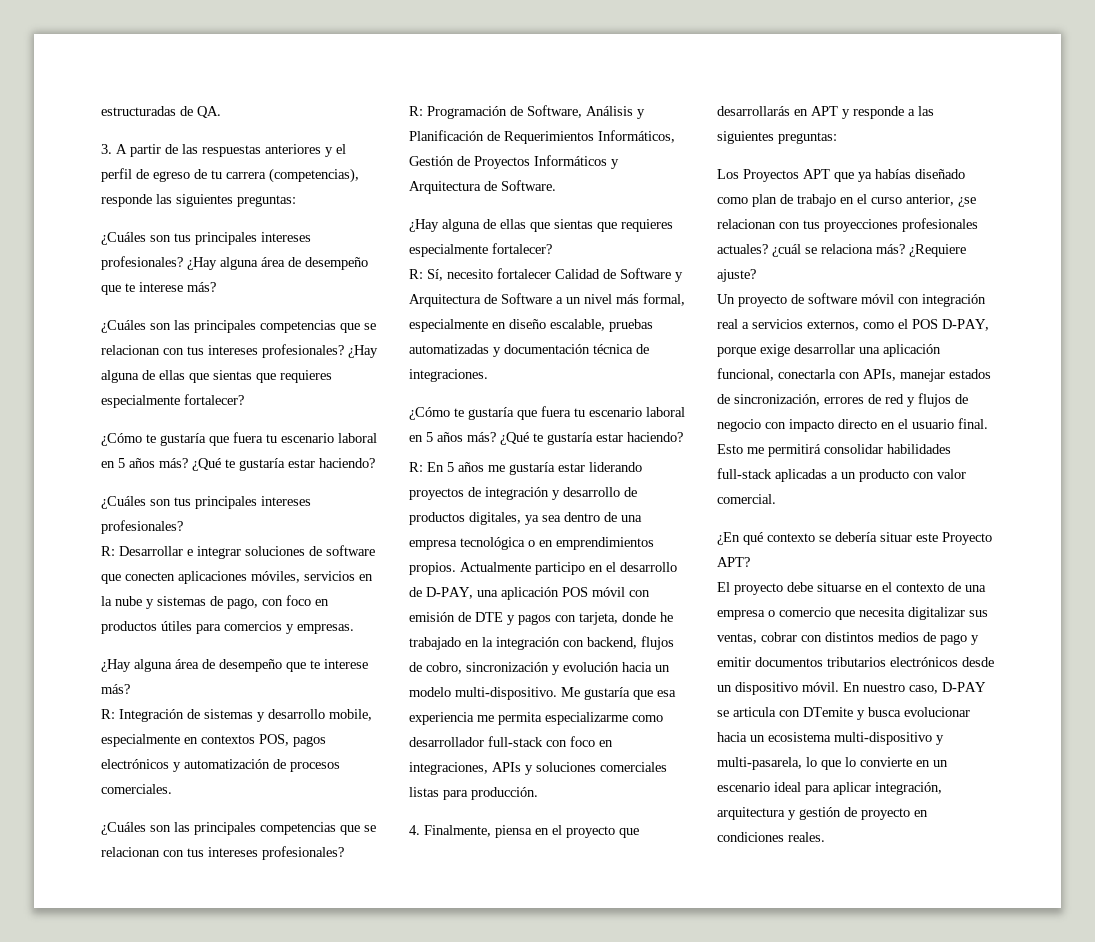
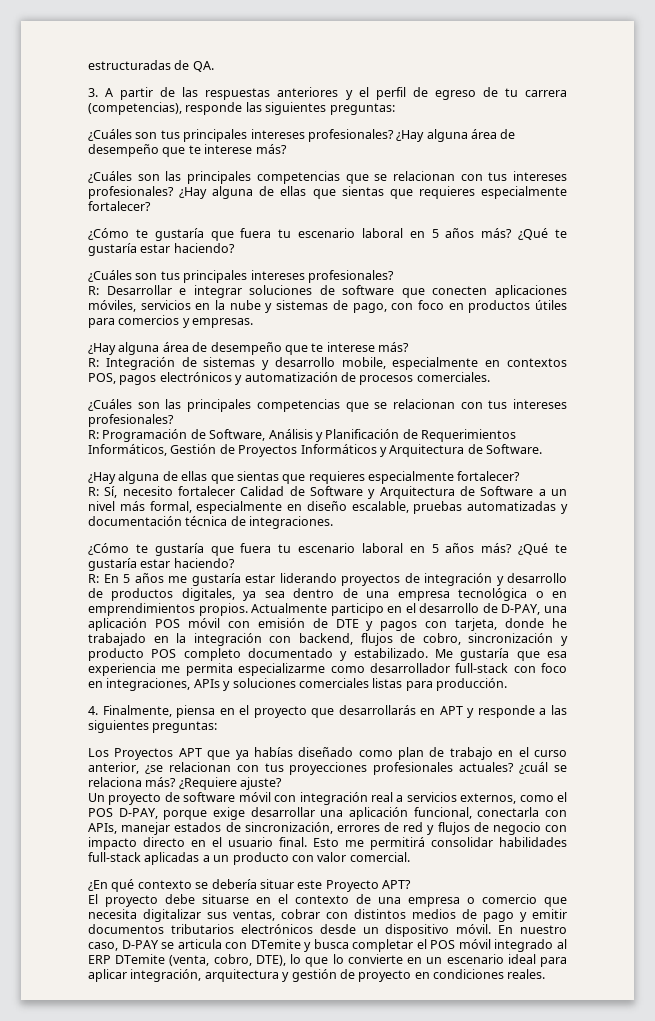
- Actualmente participo en el desarrollo de D-PAY, una aplicación POS móvil con emisión de DTE y pagos con tarjeta, donde he trabajado en la integración con backend, flujos de cobro, sincronización y evolución hacia un modelo multi-dispositivo.
+ Actualmente participo en el desarrollo de D-PAY, una aplicación POS móvil con emisión de DTE y pagos con tarjeta, donde he trabajado en la integración con backend, flujos de cobro, sincronización y producto POS completo documentado y estabilizado.
- En nuestro caso, D-PAY se articula con DTemite y busca evolucionar hacia un ecosistema multi-dispositivo y multi-pasarela, lo que lo convierte en un escenario ideal para aplicar integración, arquitectura y gestión de proyecto en condiciones reales.
+ En nuestro caso, D-PAY se articula con DTemite y busca completar el POS móvil integrado al ERP DTemite (venta, cobro, DTE), lo que lo convierte en un escenario ideal para aplicar integración, arquitectura y gestión de proyecto en condiciones reales.

